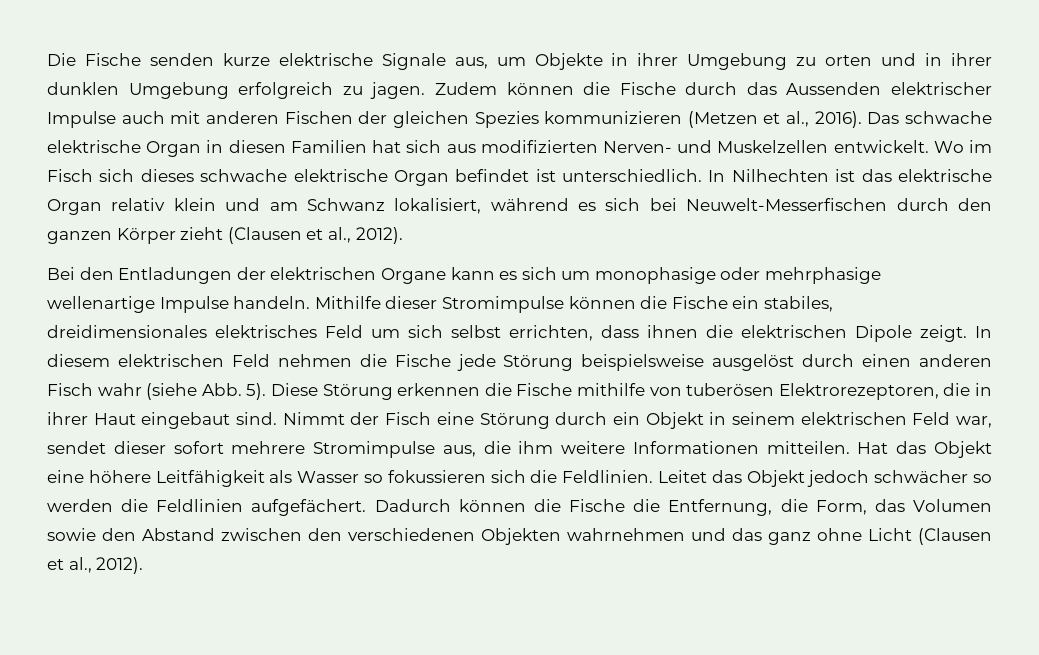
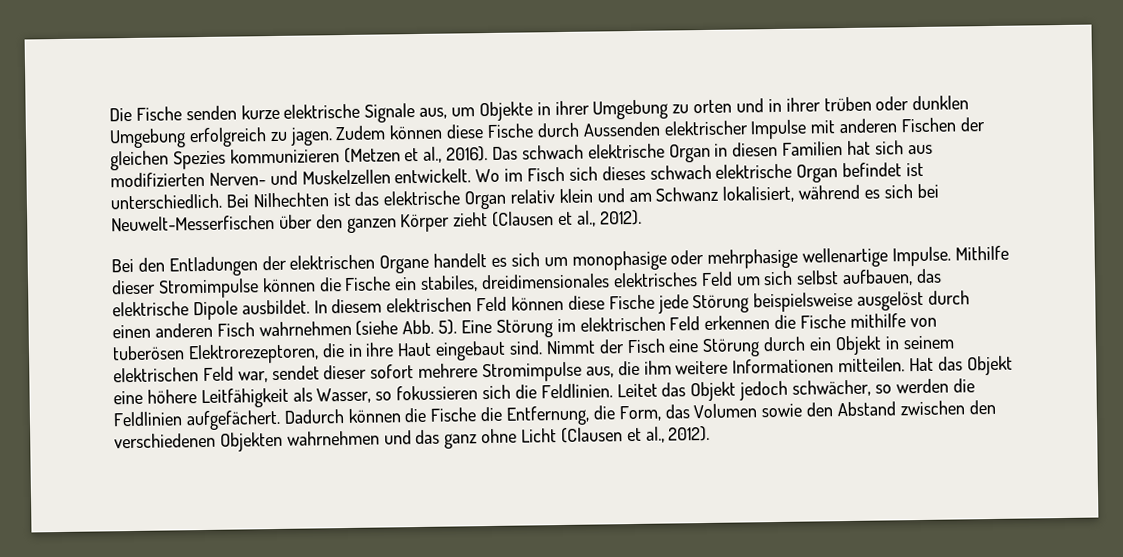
- Die Fische senden kurze elektrische Signale aus, um Objekte in ihrer Umgebung zu orten und in ihrer dunklen Umgebung erfolgreich zu jagen.
+ Die Fische senden kurze elektrische Signale aus, um Objekte in ihrer Umgebung zu orten und in ihrer trüben oder dunklen Umgebung erfolgreich zu jagen.
- Zudem können die Fische durch das Aussenden elektrischer Impulse auch mit anderen Fischen der gleichen Spezies kommunizieren (Metzen et al., 2016).
+ Zudem können diese Fische durch Aussenden elektrischer Impulse mit anderen Fischen der gleichen Spezies kommunizieren (Metzen et al., 2016).
- Das schwache elektrische Organ in diesen Familien hat sich aus modifizierten Nerven- und Muskelzellen entwickelt.
+ Das schwach elektrische Organ in diesen Familien hat sich aus modifizierten Nerven- und Muskelzellen entwickelt.
- Wo im Fisch sich dieses schwache elektrische Organ befindet ist unterschiedlich.
+ Wo im Fisch sich dieses schwach elektrische Organ befindet ist unterschiedlich.
- In Nilhechten ist das elektrische Organ relativ klein und am Schwanz lokalisiert, während es sich bei Neuwelt-Messerfischen durch den ganzen Körper zieht (Clausen et al., 2012).
+ Bei Nilhechten ist das elektrische Organ relativ klein und am Schwanz lokalisiert, während es sich bei Neuwelt-Messerfischen über den ganzen Körper zieht (Clausen et al., 2012).
- Bei den Entladungen der elektrischen Organe kann es sich um monophasige oder mehrphasige wellenartige Impulse handeln.
+ Bei den Entladungen der elektrischen Organe handelt es sich um monophasige oder mehrphasige wellenartige Impulse.
- Mithilfe dieser Stromimpulse können die Fische ein stabiles, dreidimensionales elektrisches Feld um sich selbst errichten, dass ihnen die elektrischen Dipole zeigt.
+ Mithilfe dieser Stromimpulse können die Fische ein stabiles, dreidimensionales elektrisches Feld um sich selbst aufbauen, das elektrische Dipole ausbildet.
- In diesem elektrischen Feld nehmen die Fische jede Störung beispielsweise ausgelöst durch einen anderen Fisch wahr (siehe Abb. 5).
+ In diesem elektrischen Feld können diese Fische jede Störung beispielsweise ausgelöst durch einen anderen Fisch wahrnehmen (siehe Abb. 5).
- Diese Störung erkennen die Fische mithilfe von tuberösen Elektrorezeptoren, die in ihrer Haut eingebaut sind.
+ Eine Störung im elektrischen Feld erkennen die Fische mithilfe von tuberösen Elektrorezeptoren, die in ihre Haut eingebaut sind.
- Hat das Objekt eine höhere Leitfähigkeit als Wasser so fokussieren sich die Feldlinien.
+ Hat das Objekt eine höhere Leitfähigkeit als Wasser, so fokussieren sich die Feldlinien.
- Leitet das Objekt jedoch schwächer so werden die Feldlinien aufgefächert.
+ Leitet das Objekt jedoch schwächer, so werden die Feldlinien aufgefächert.

